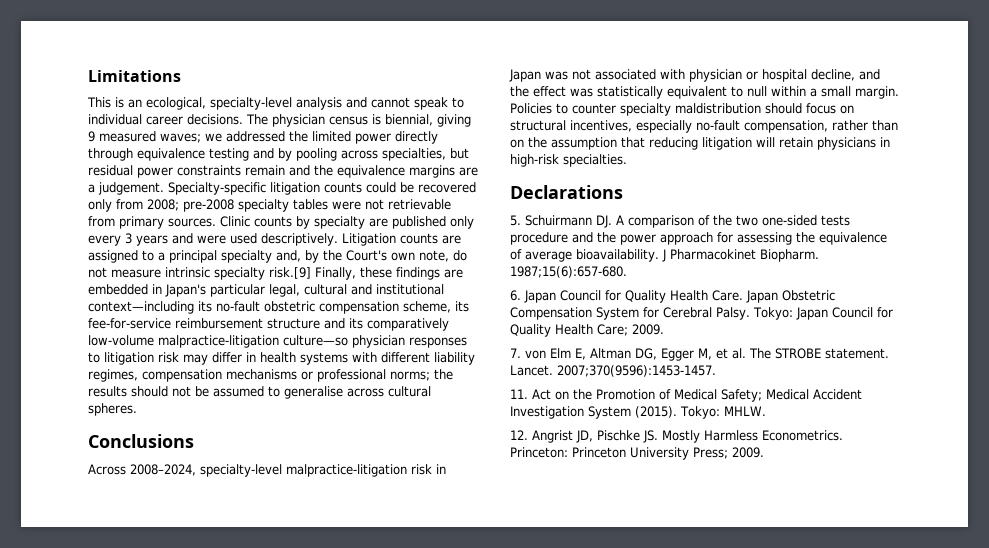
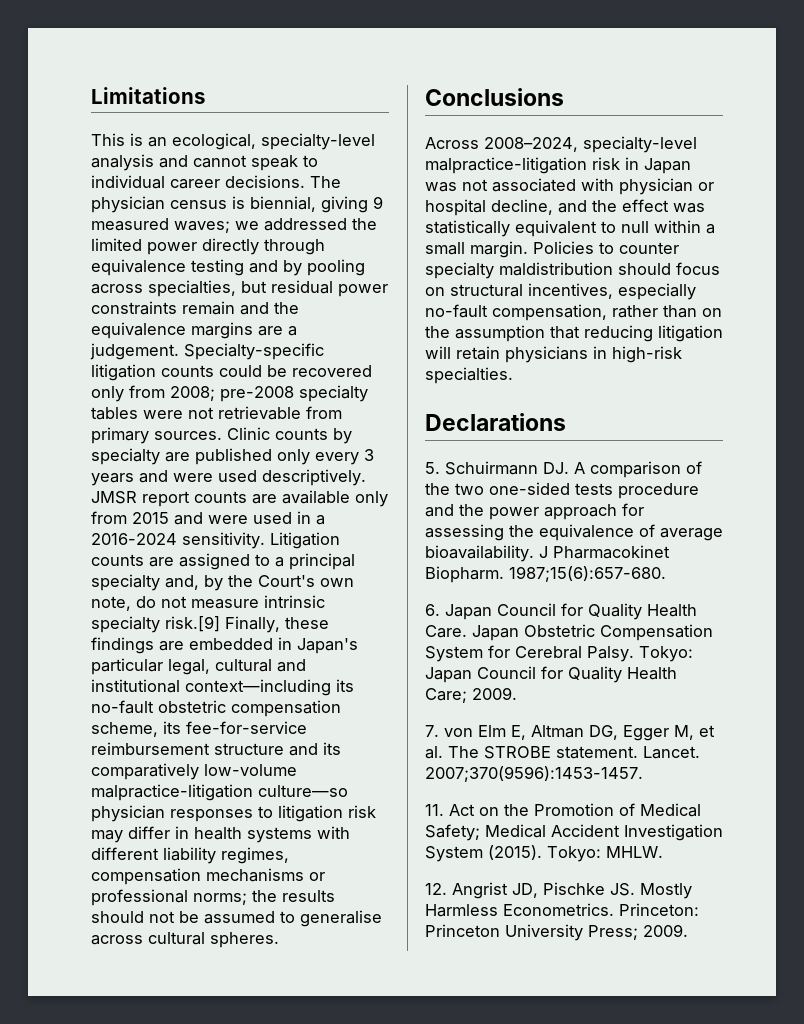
+ JMSR report counts are available only from 2015 and were used in a 2016-2024 sensitivity.

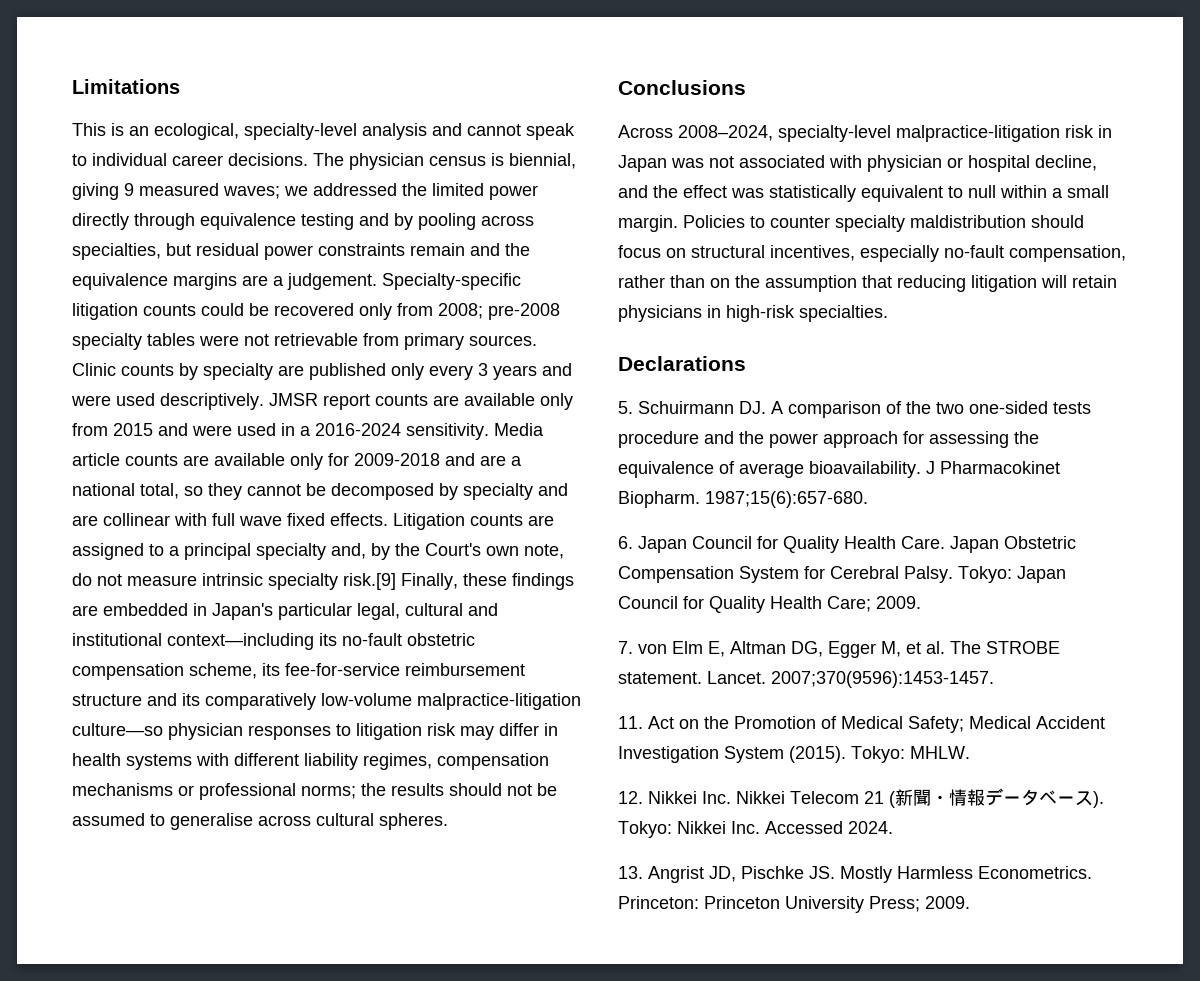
+ Media article counts are available only for 2009-2018 and are a national total, so they cannot be decomposed by specialty and are collinear with full wave fixed effects.
- 12. Angrist JD, Pischke JS. Mostly Harmless Econometrics.
+ 12. Nikkei Inc. Nikkei Telecom 21 (新聞・情報データベース). Tokyo: Nikkei Inc. Accessed 2024.
+ 13. Angrist JD, Pischke JS. Mostly Harmless Econometrics.

